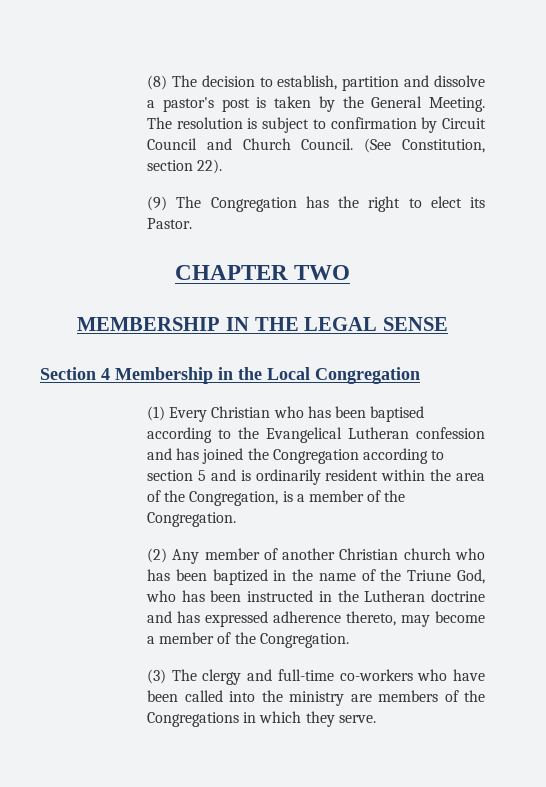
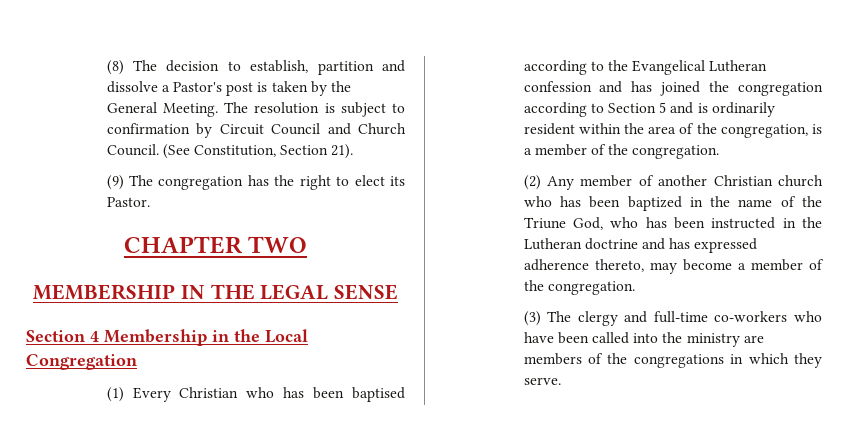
- (8) The decision to establish, partition and dissolve a pastor's post is taken by the General Meeting.
+ (8) The decision to establish, partition and dissolve a Pastor's post is taken by the General Meeting.
- (See Constitution, section 22).
+ (See Constitution, Section 21).
- (9) The Congregation has the right to elect its Pastor.
+ (9) The congregation has the right to elect its Pastor.
- (1) Every Christian who has been baptised according to the Evangelical Lutheran confession and has joined the Congregation according to section 5 and is ordinarily resident within the area of the Congregation, is a member of the Congregation.
+ (1) Every Christian who has been baptised according to the Evangelical Lutheran confession and has joined the congregation according to Section 5 and is ordinarily resident within the area of the congregation, is a member of the congregation.
- (2) Any member of another Christian church who has been baptized in the name of the Triune God, who has been instructed in the Lutheran doctrine and has expressed adherence thereto, may become a member of the Congregation.
+ (2) Any member of another Christian church who has been baptized in the name of the Triune God, who has been instructed in the Lutheran doctrine and has expressed adherence thereto, may become a member of the congregation.
- (3) The clergy and full-time co-workers who have been called into the ministry are members of the Congregations in which they serve.
+ (3) The clergy and full-time co-workers who have been called into the ministry are members of the congregations in which they serve.

